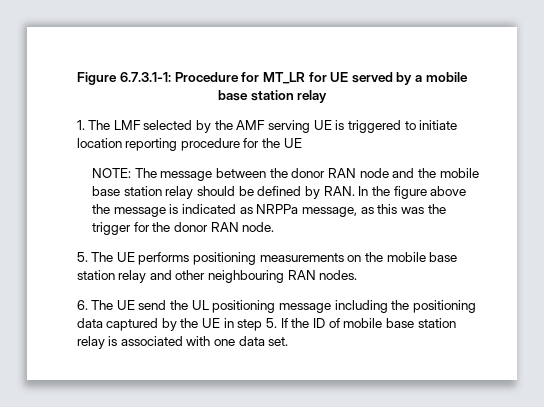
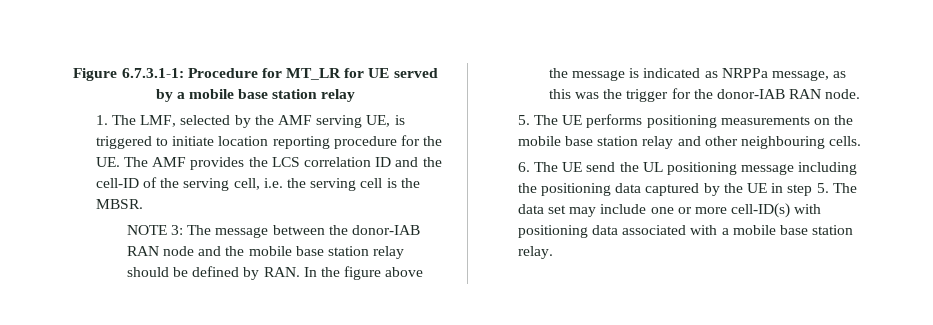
- 1. The LMF selected by the AMF serving UE is triggered to initiate location reporting procedure for the UE
- NOTE: The message between the donor RAN node and the mobile base station relay should be defined by RAN. In the figure above the message is indicated as NRPPa message, as this was the trigger for the donor RAN node.
+ 1. The LMF, selected by the AMF serving UE, is triggered to initiate location reporting procedure for the UE. The AMF provides the LCS correlation ID and the cell-ID of the serving cell, i.e. the serving cell is the MBSR.
+ NOTE 3: The message between the donor-IAB RAN node and the mobile base station relay should be defined by RAN. In the figure above the message is indicated as NRPPa message, as this was the trigger for the donor-IAB RAN node.
- 5. The UE performs positioning measurements on the mobile base station relay and other neighbouring RAN nodes.
+ 5. The UE performs positioning measurements on the mobile base station relay and other neighbouring cells.
- 6. The UE send the UL positioning message including the positioning data captured by the UE in step 5. If the ID of mobile base station relay is associated with one data set.
+ 6. The UE send the UL positioning message including the positioning data captured by the UE in step 5. The data set may include one or more cell-ID(s) with positioning data associated with a mobile base station relay.

